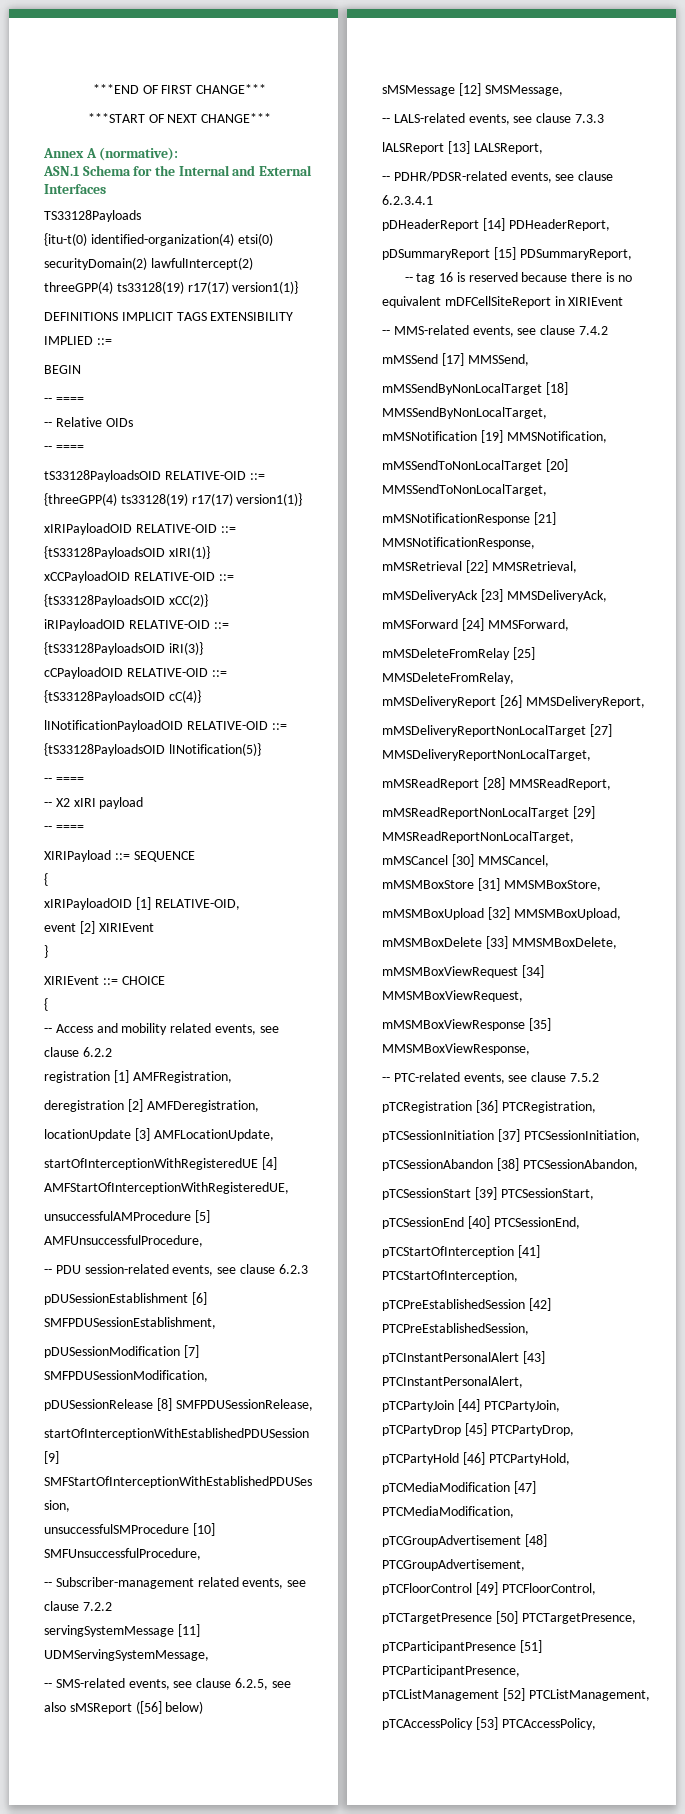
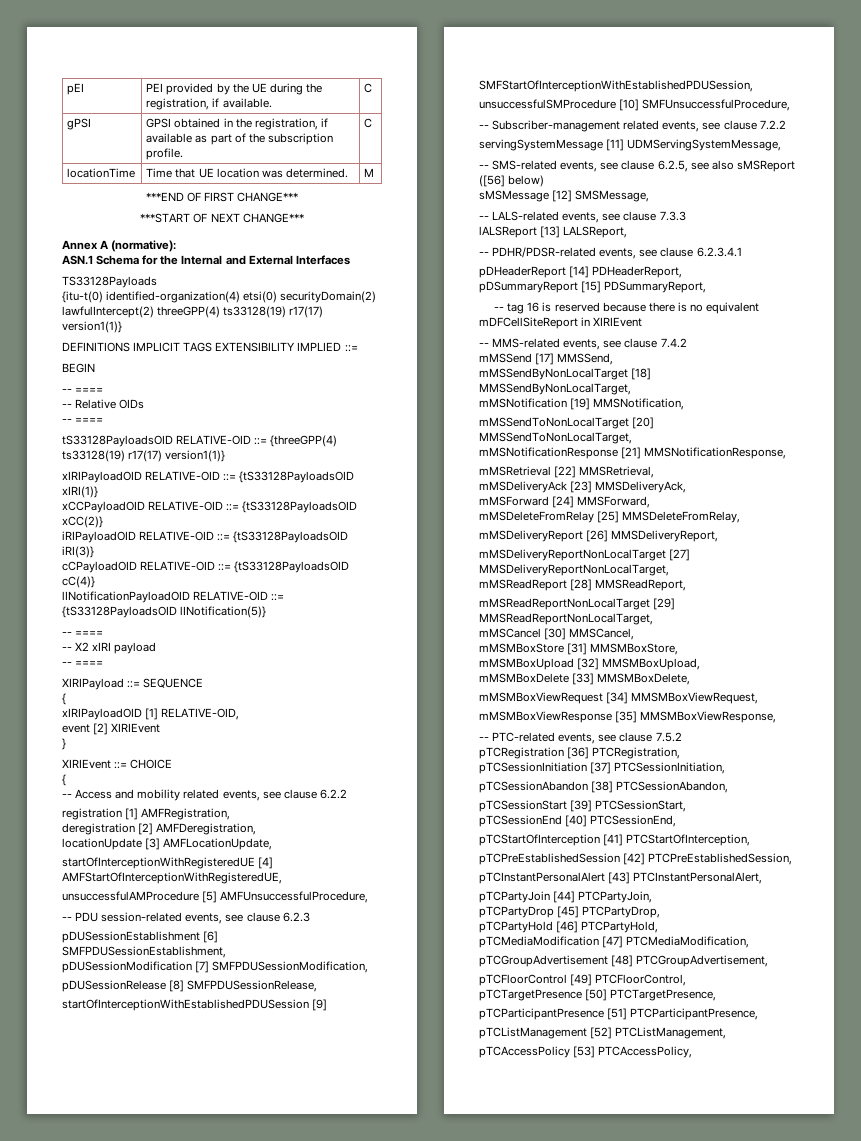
+ pEI | PEI provided by the UE during the registration, if available. | C
+ gPSI | GPSI obtained in the registration, if available as part of the subscription profile. | C
+ locationTime | Time that UE location was determined. | M

